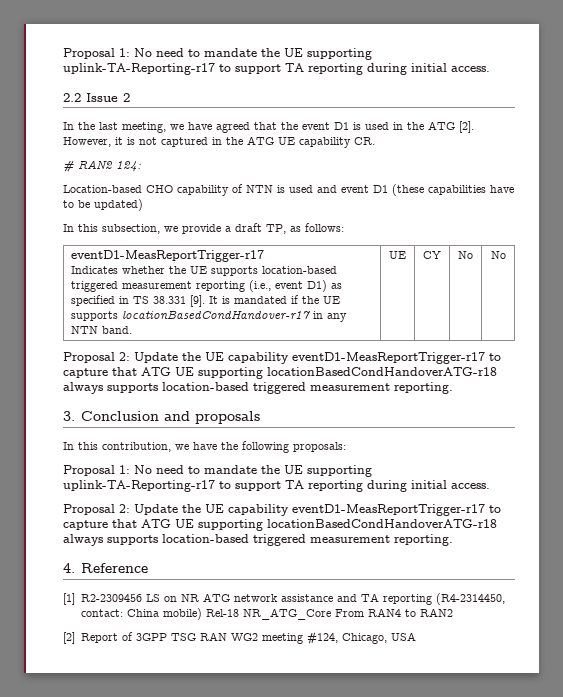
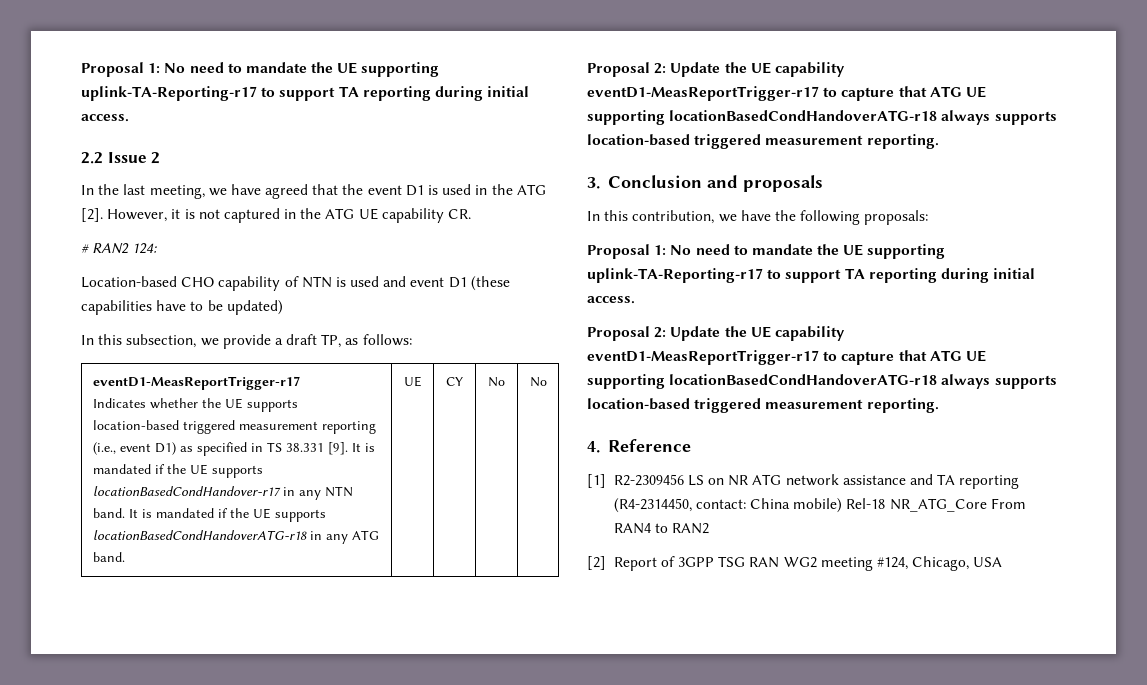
+ It is mandated if the UE supports locationBasedCondHandoverATG-r18 in any ATG band.

